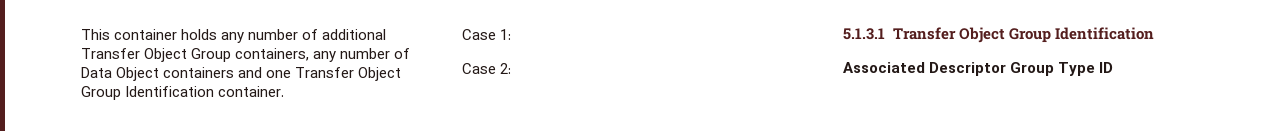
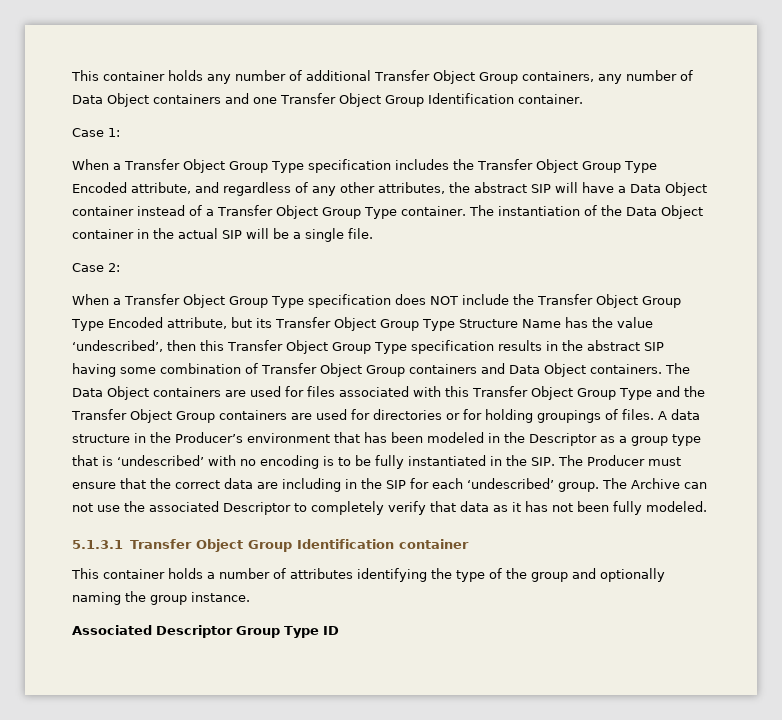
+ When a Transfer Object Group Type specification includes the Transfer Object Group Type Encoded attribute, and regardless of any other attributes, the abstract SIP will have a Data Object container instead of a Transfer Object Group Type container. The instantiation of the Data Object container in the actual SIP will be a single file.
  Case 2:
+ When a Transfer Object Group Type specification does NOT include the Transfer Object Group Type Encoded attribute, but its Transfer Object Group Type Structure Name has the value ‘undescribed’, then this Transfer Object Group Type specification results in the abstract SIP having some combination of Transfer Object Group containers and Data Object containers. The Data Object containers are used for files associated with this Transfer Object Group Type and the Transfer Object Group containers are used for directories or for holding groupings of files. A data structure in the Producer’s environment that has been modeled in the Descriptor as a group type that is ‘undescribed’ with no encoding is to be fully instantiated in the SIP. The Producer must ensure that the correct data are including in the SIP for each ‘undescribed’ group. The Archive can not use the associated Descriptor to completely verify that data as it has not been fully modeled.
- 5.1.3.1 Transfer Object Group Identification
+ 5.1.3.1 Transfer Object Group Identification container
+ This container holds a number of attributes identifying the type of the group and optionally naming the group instance.

